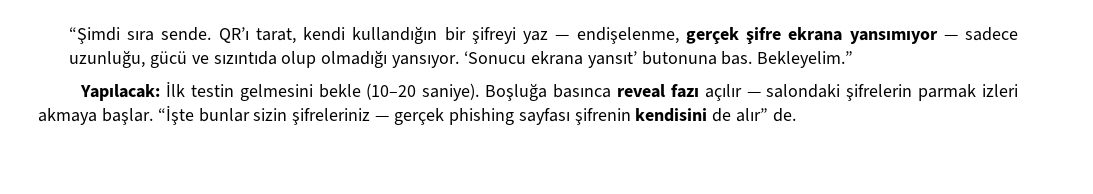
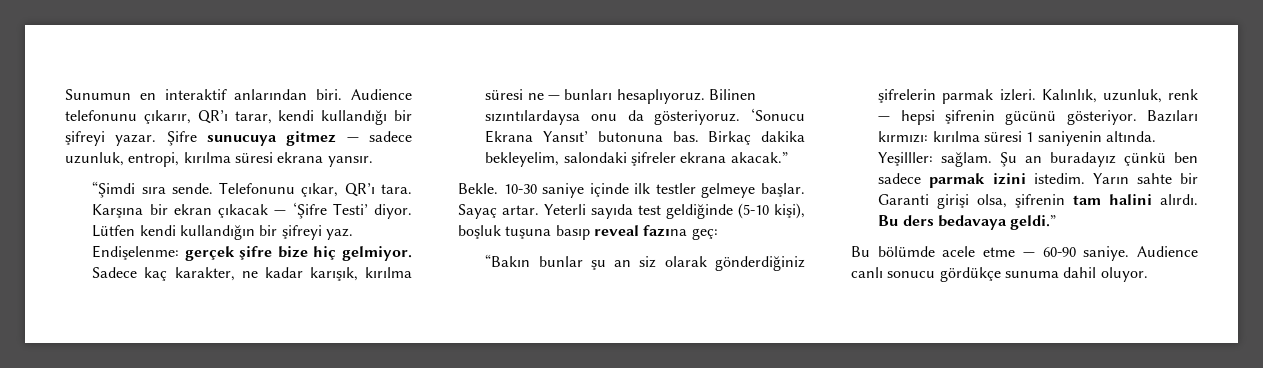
- “Şimdi sıra sende. QR’ı tarat, kendi kullandığın bir şifreyi yaz — endişelenme, gerçek şifre ekrana yansımıyor — sadece uzunluğu, gücü ve sızıntıda olup olmadığı yansıyor. ‘Sonucu ekrana yansıt’ butonuna bas. Bekleyelim.”
- Yapılacak: İlk testin gelmesini bekle (10–20 saniye). Boşluğa basınca reveal fazı açılır — salondaki şifrelerin parmak izleri akmaya başlar. “İşte bunlar sizin şifreleriniz — gerçek phishing sayfası şifrenin kendisini de alır” de.
+ Sunumun en interaktif anlarından biri. Audience telefonunu çıkarır, QR’ı tarar, kendi kullandığı bir şifreyi yazar. Şifre sunucuya gitmez — sadece uzunluk, entropi, kırılma süresi ekrana yansır.
+ “Şimdi sıra sende. Telefonunu çıkar, QR’ı tara. Karşına bir ekran çıkacak — ‘Şifre Testi’ diyor. Lütfen kendi kullandığın bir şifreyi yaz. Endişelenme: gerçek şifre bize hiç gelmiyor. Sadece kaç karakter, ne kadar karışık, kırılma süresi ne — bunları hesaplıyoruz. Bilinen sızıntılardaysa onu da gösteriyoruz. ‘Sonucu Ekrana Yansıt’ butonuna bas. Birkaç dakika bekleyelim, salondaki şifreler ekrana akacak.”
+ Bekle. 10-30 saniye içinde ilk testler gelmeye başlar. Sayaç artar. Yeterli sayıda test geldiğinde (5-10 kişi), boşluk tuşuna basıp reveal fazına geç:
+ “Bakın bunlar şu an siz olarak gönderdiğiniz şifrelerin parmak izleri. Kalınlık, uzunluk, renk — hepsi şifrenin gücünü gösteriyor. Bazıları kırmızı: kırılma süresi 1 saniyenin altında. Yeşilller: sağlam. Şu an buradayız çünkü ben sadece parmak izini istedim. Yarın sahte bir Garanti girişi olsa, şifrenin tam halini alırdı. Bu ders bedavaya geldi.”
+ Bu bölümde acele etme — 60-90 saniye. Audience canlı sonucu gördükçe sunuma dahil oluyor.

